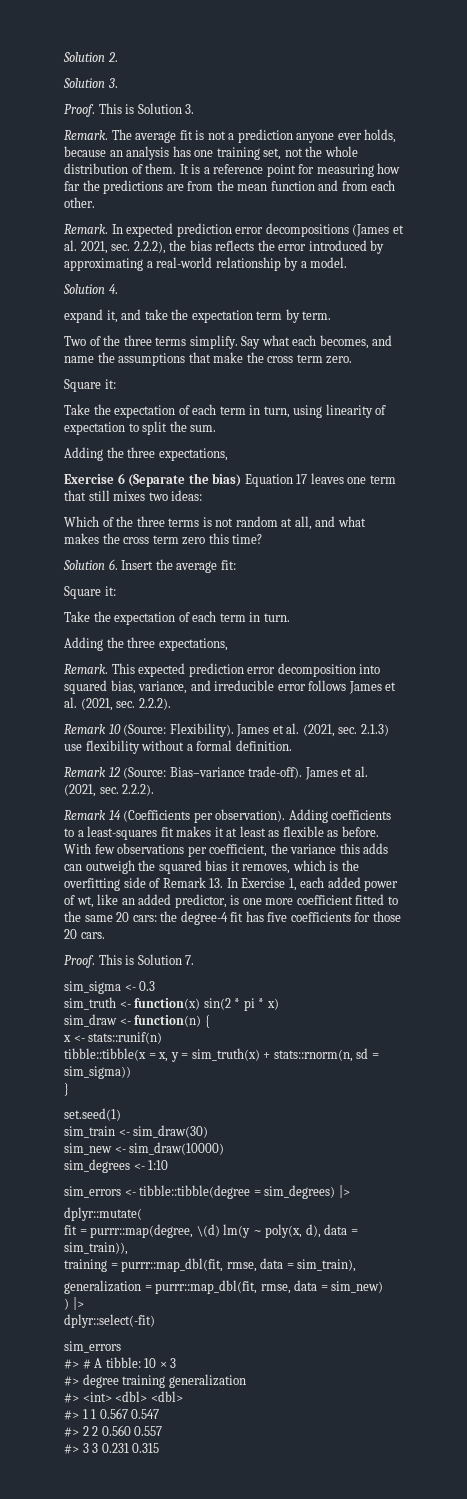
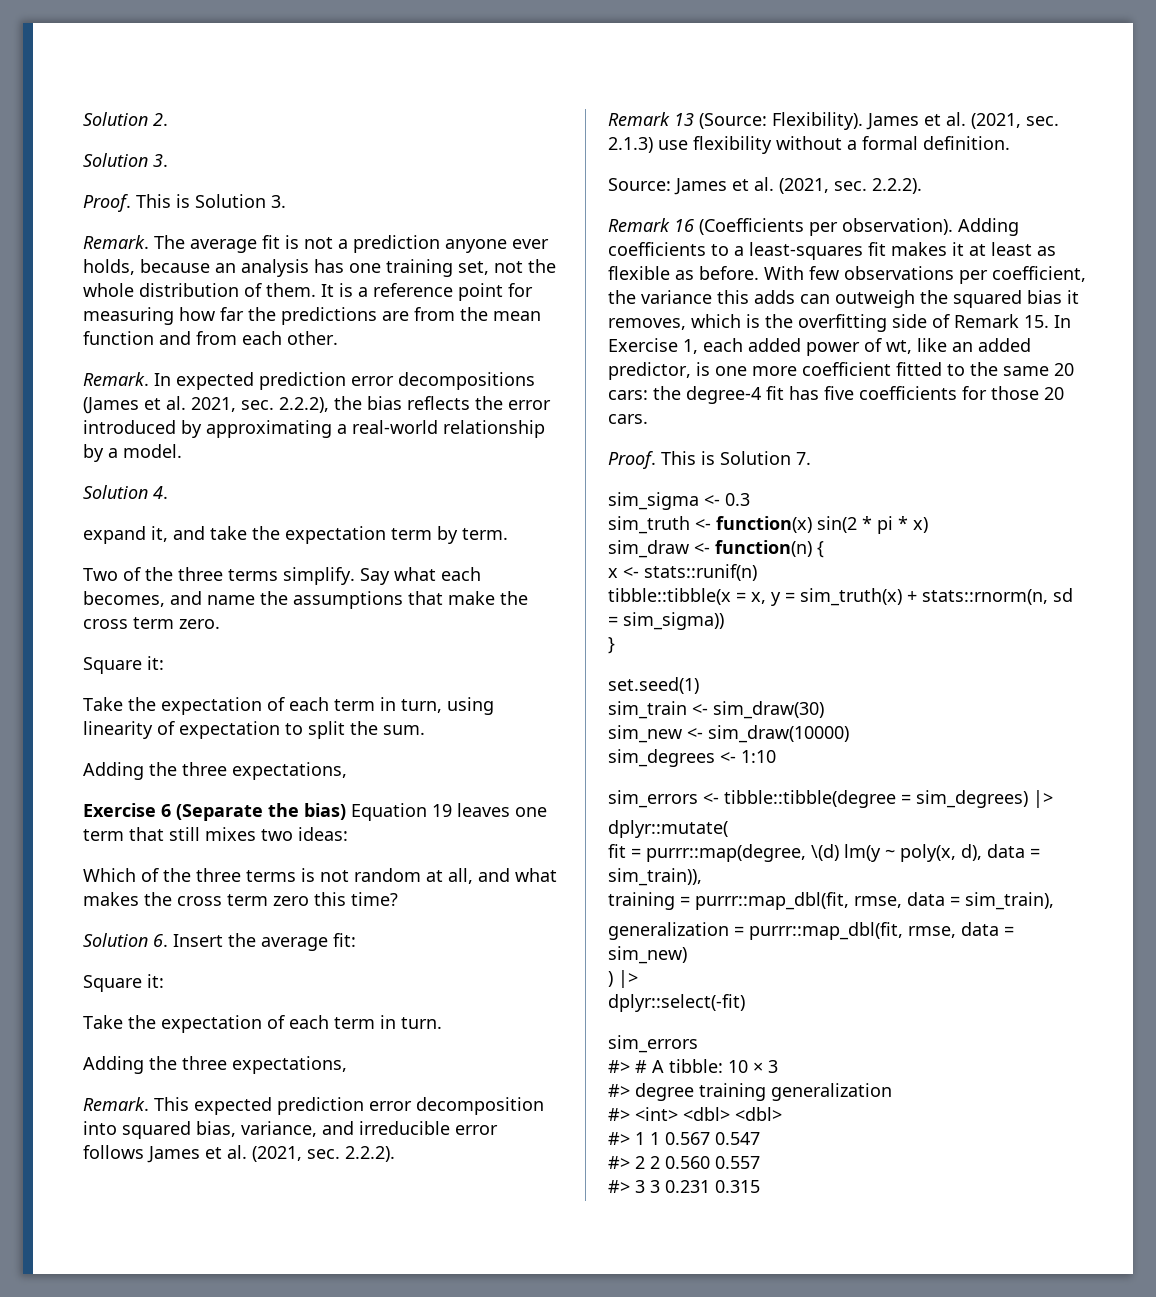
- Exercise 6 (Separate the bias) Equation 17 leaves one term that still mixes two ideas:
+ Exercise 6 (Separate the bias) Equation 19 leaves one term that still mixes two ideas:
- Remark 10 (Source: Flexibility).
+ Remark 13 (Source: Flexibility).
- Remark 12 (Source: Bias–variance trade-off). James et al. (2021, sec. 2.2.2).
- Remark 14 (Coefficients per observation).
+ Source: James et al. (2021, sec. 2.2.2).
+ Remark 16 (Coefficients per observation).
- With few observations per coefficient, the variance this adds can outweigh the squared bias it removes, which is the overfitting side of Remark 13. In Exercise 1, each added power of wt, like an added predictor, is one more coefficient fitted to the same 20 cars: the degree-4 fit has five coefficients for those 20 cars.
+ With few observations per coefficient, the variance this adds can outweigh the squared bias it removes, which is the overfitting side of Remark 15. In Exercise 1, each added power of wt, like an added predictor, is one more coefficient fitted to the same 20 cars: the degree-4 fit has five coefficients for those 20 cars.

